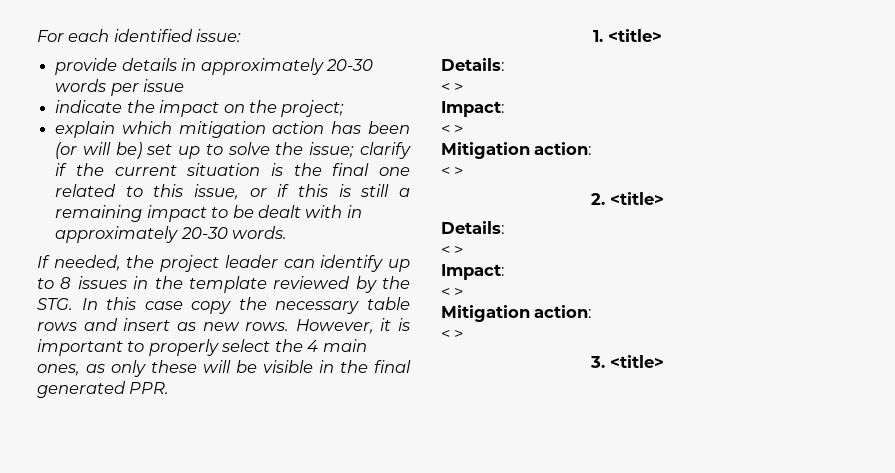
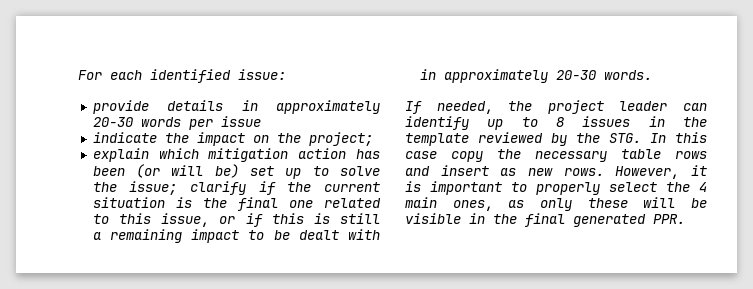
- 1. <title>
- Details:
- < >
- Impact:
- < >
- Mitigation action:
- < >
- 2. <title>
- Details:
- < >
- Impact:
- < >
- Mitigation action:
- < >
- 3. <title>

